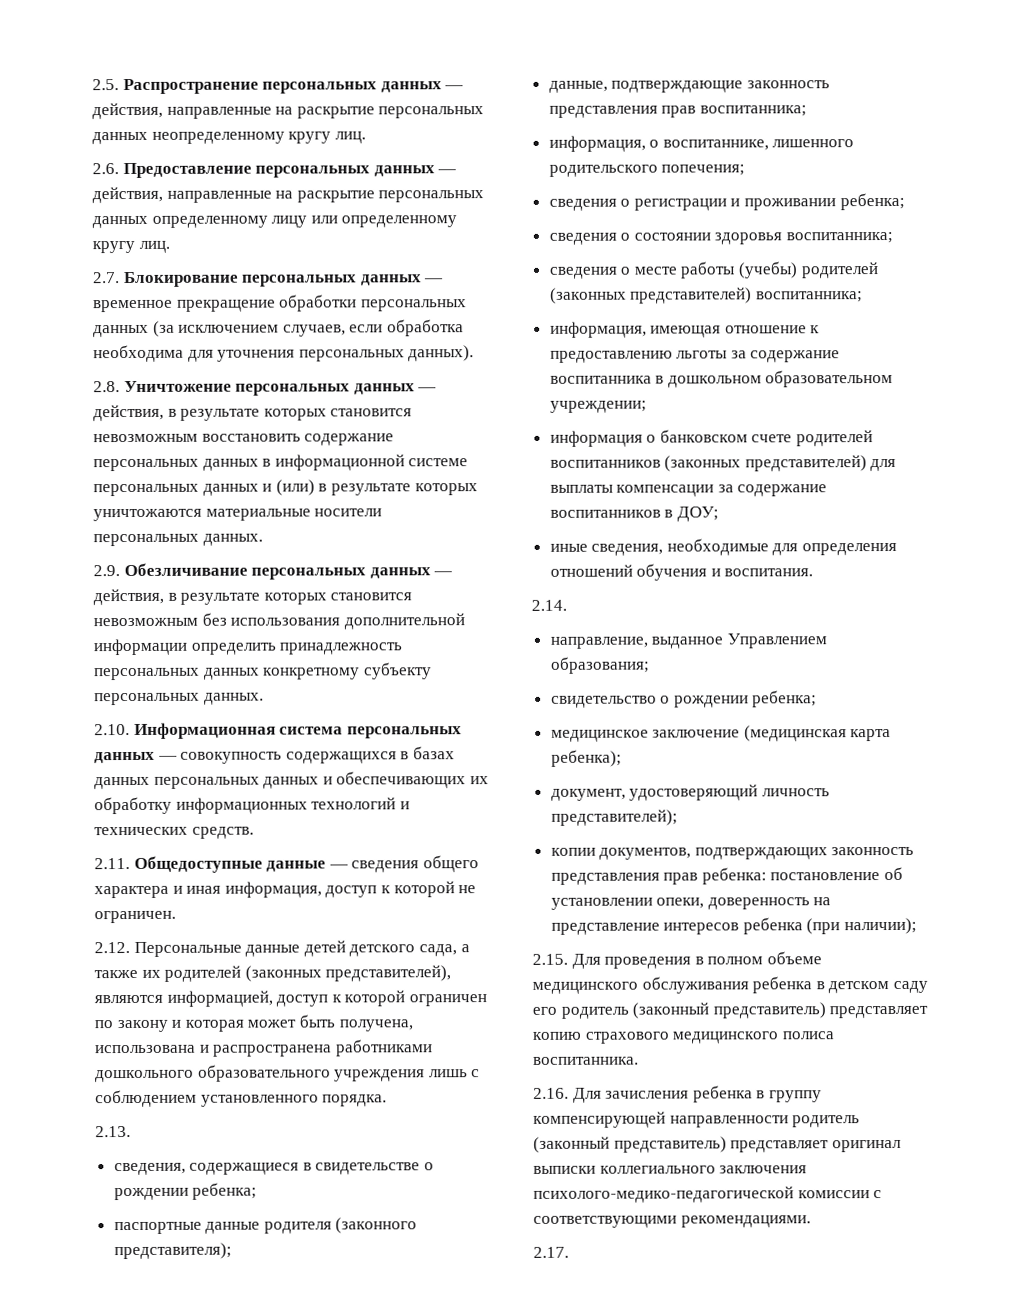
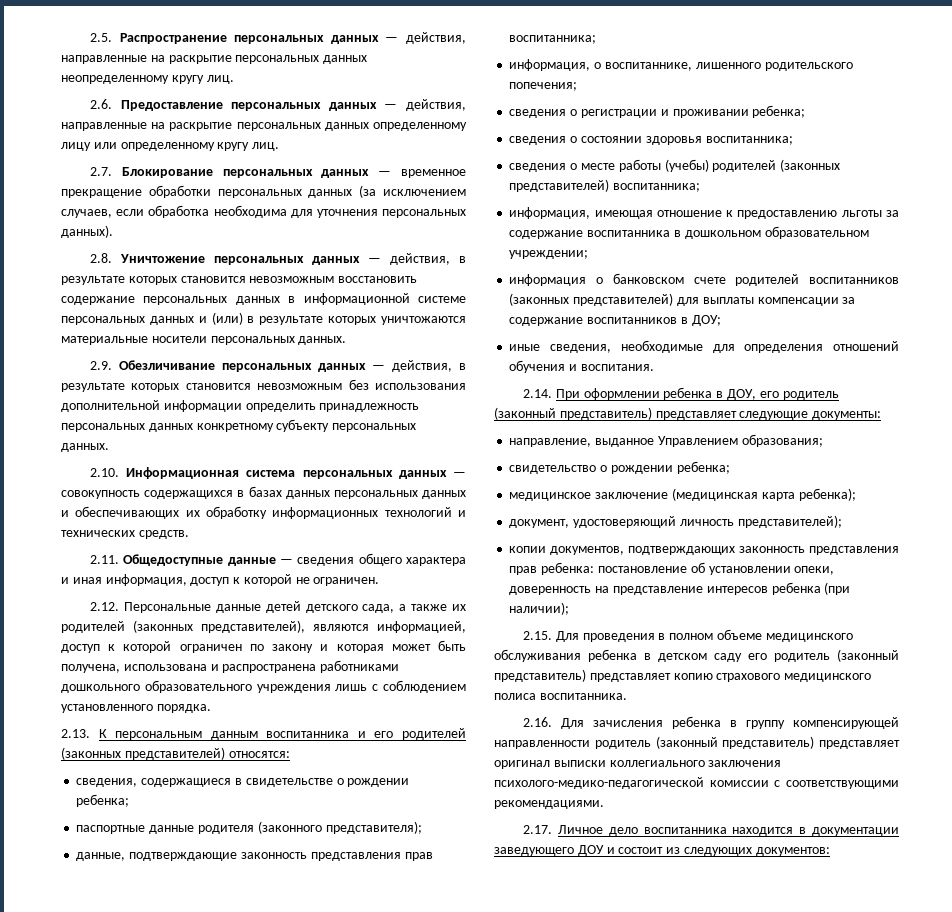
- 2.13.
+ 2.13. К персональным данным воспитанника и его родителей (законных представителей) относятся:
- 2.14.
+ 2.14. При оформлении ребенка в ДОУ, его родитель (законный представитель) представляет следующие документы:
- 2.17.
+ 2.17. Личное дело воспитанника находится в документации заведующего ДОУ и состоит из следующих документов:

